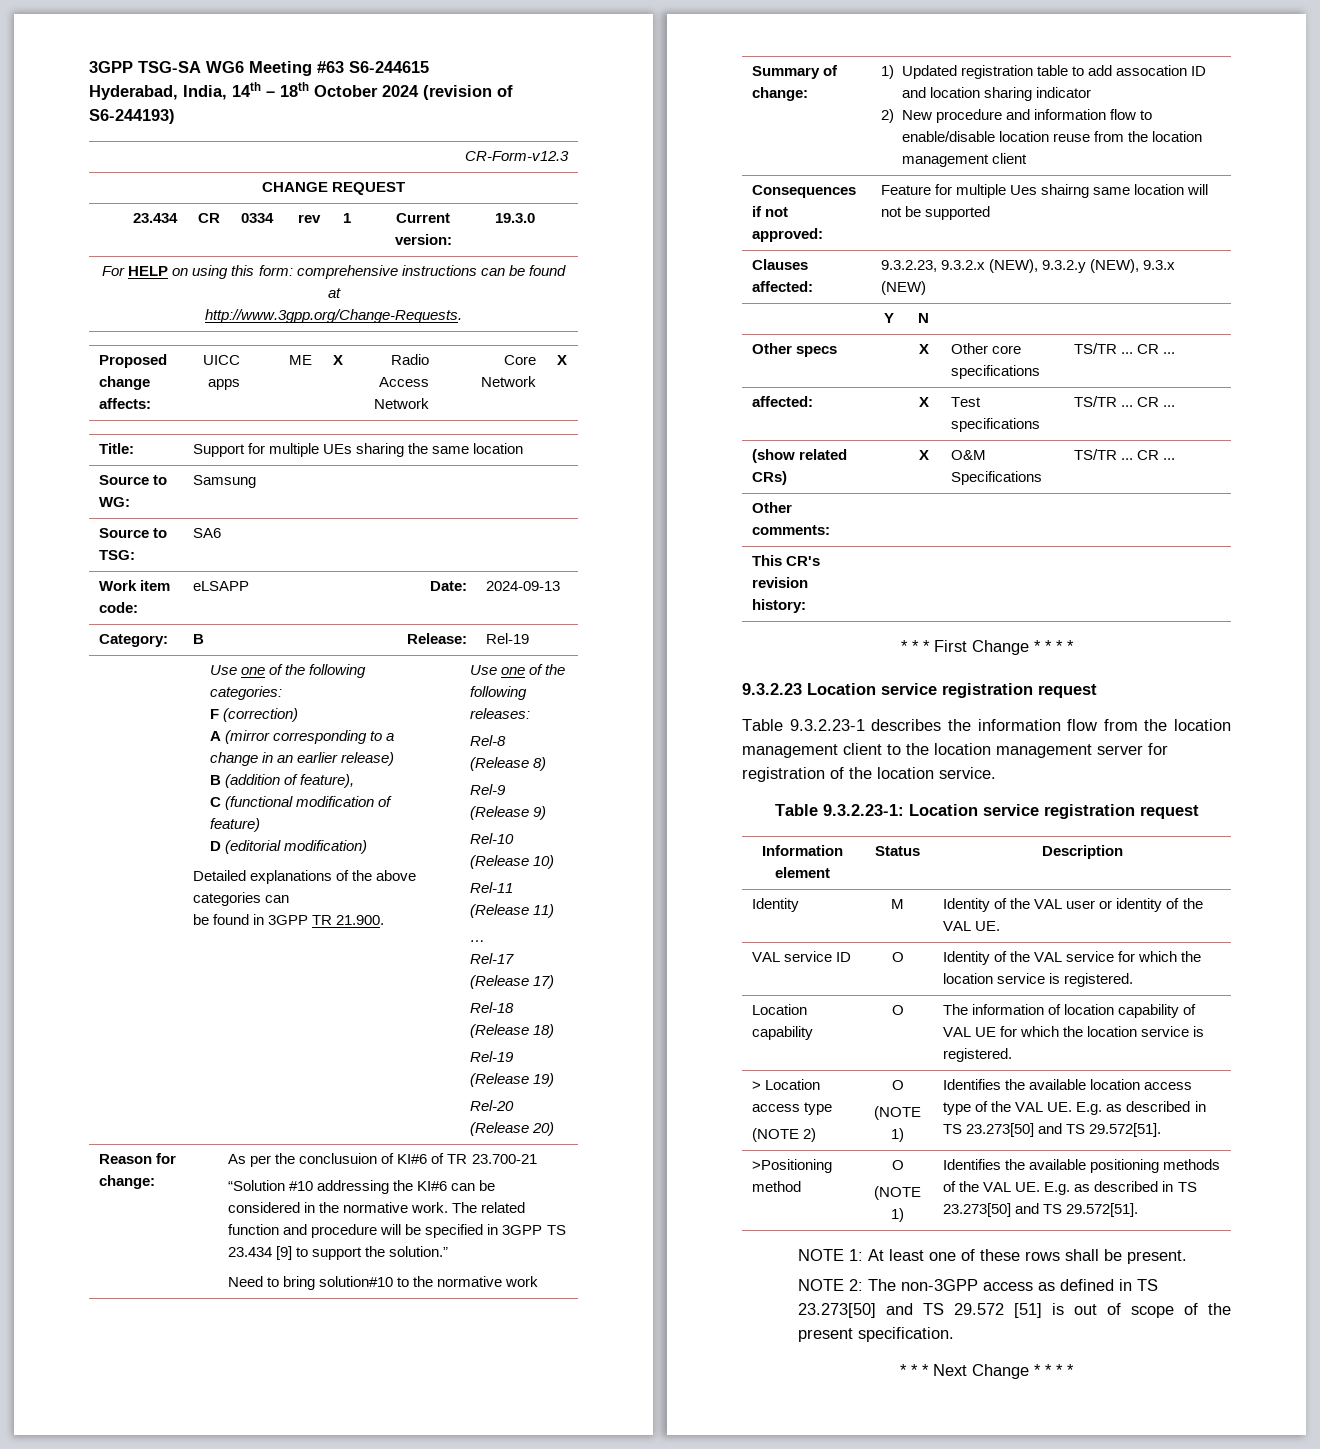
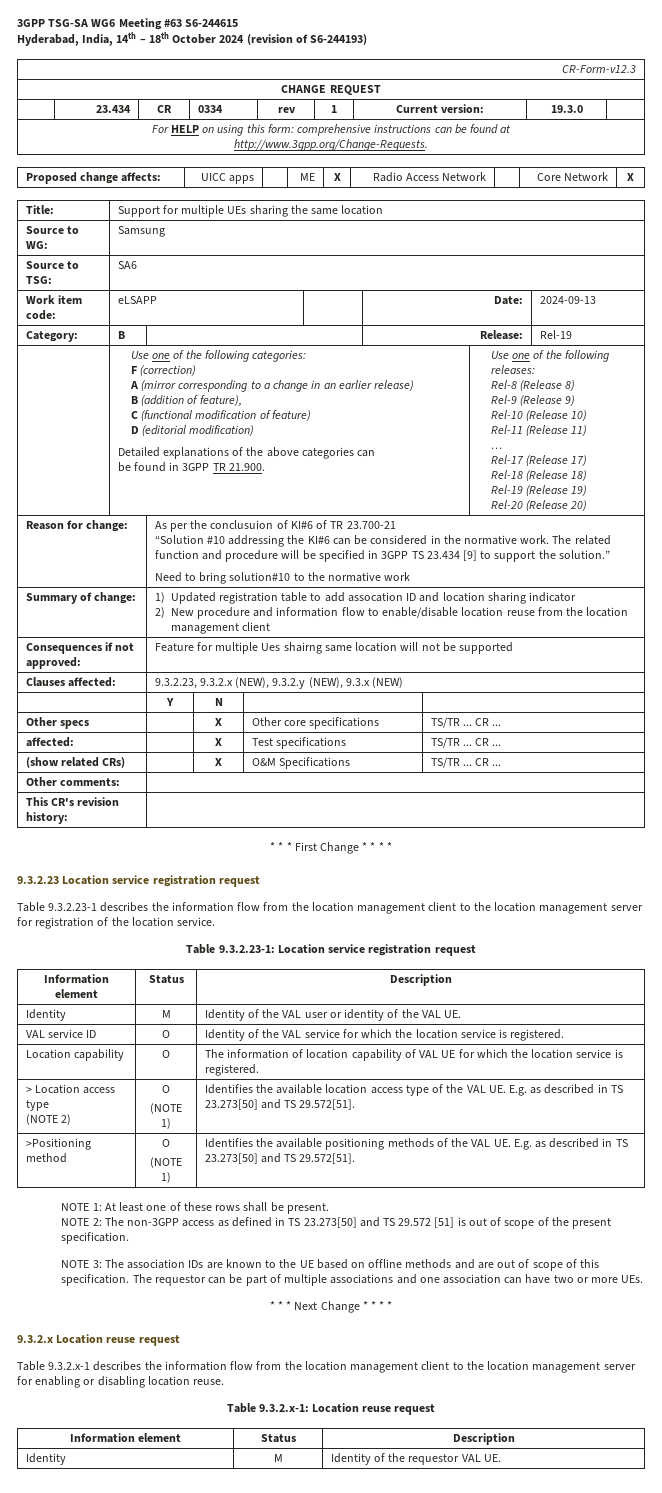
+ NOTE 3: The association IDs are known to the UE based on offline methods and are out of scope of this specification. The requestor can be part of multiple associations and one association can have two or more UEs.
+ 9.3.2.x Location reuse request
+ Table 9.3.2.x-1 describes the information flow from the location management client to the location management server for enabling or disabling location reuse.
+ Table 9.3.2.x-1: Location reuse request
+ Information element | Status | Description
+ Identity | M | Identity of the requestor VAL UE.

